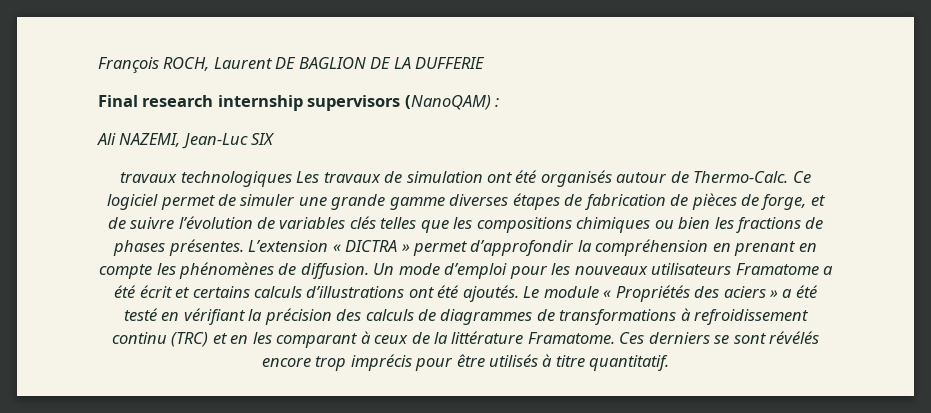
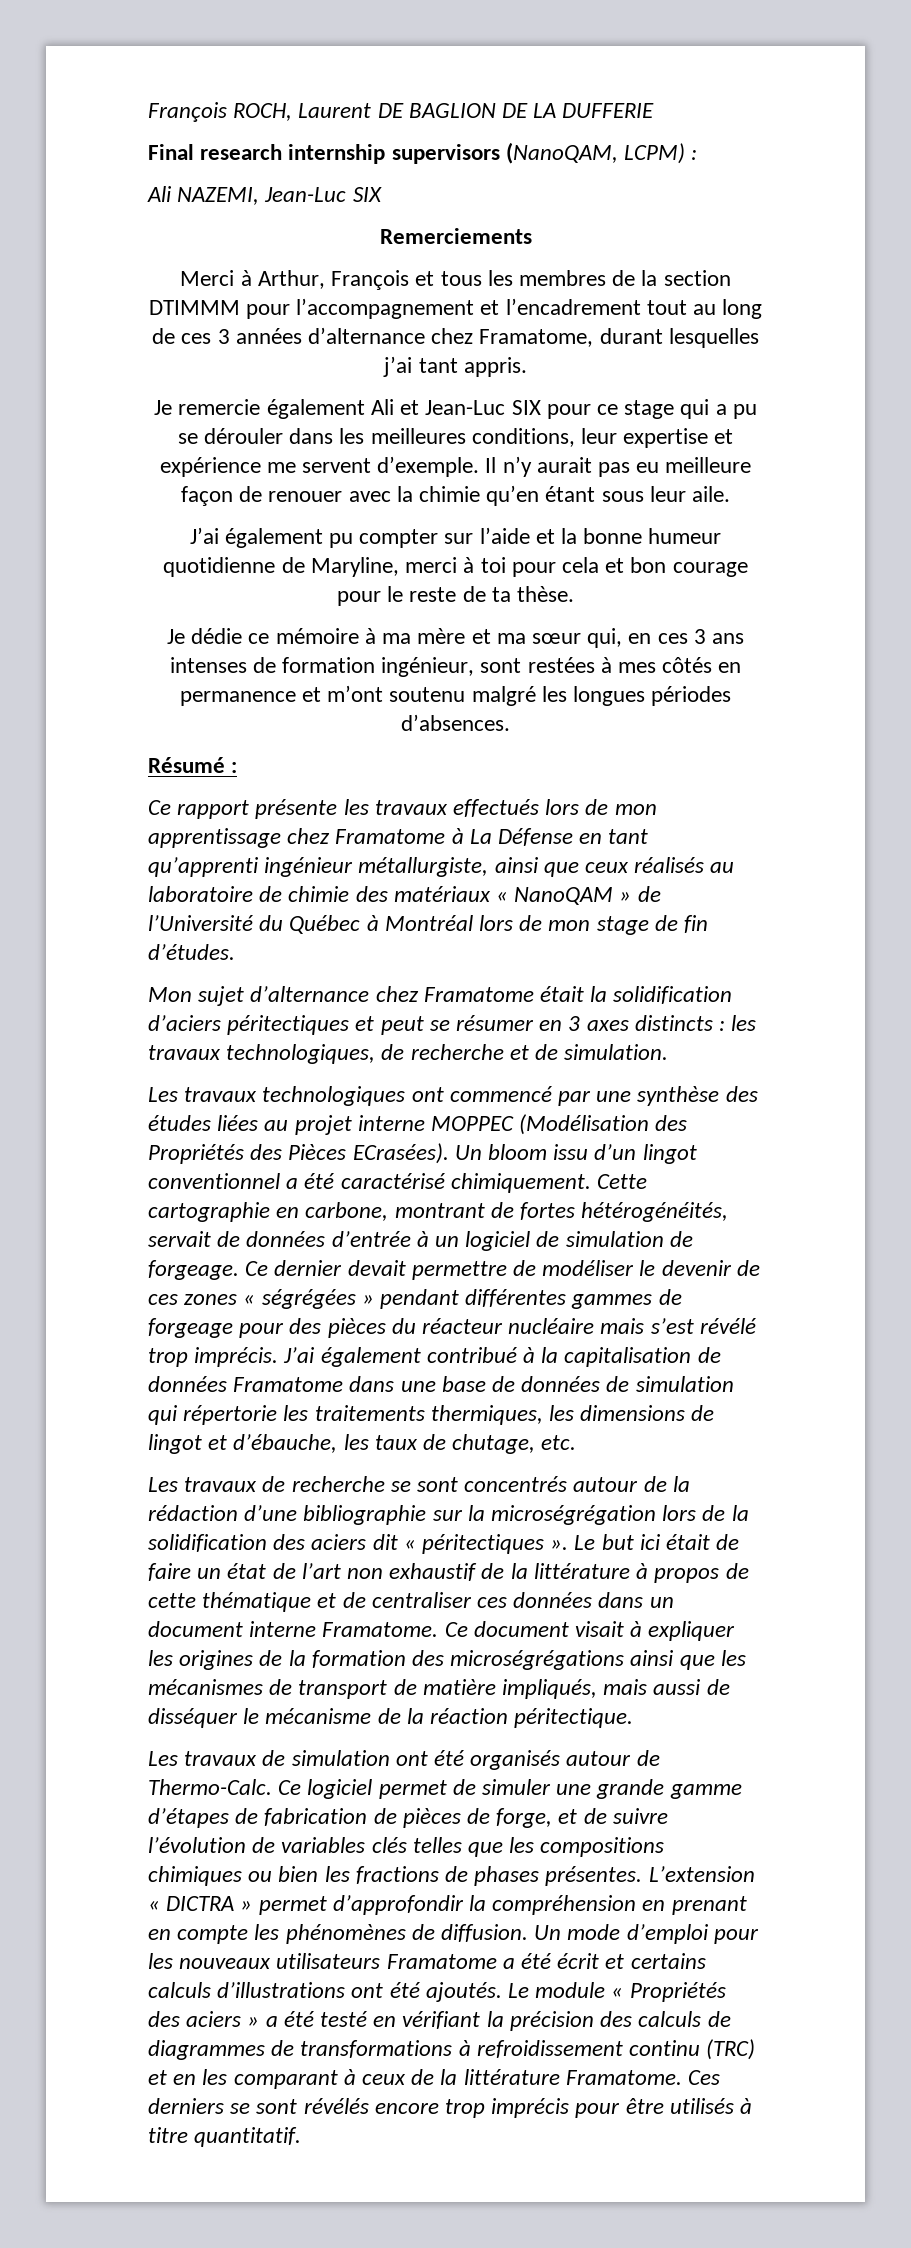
- Final research internship supervisors (NanoQAM) :
+ Final research internship supervisors (NanoQAM, LCPM) :
- travaux technologiques Les travaux de simulation ont été organisés autour de Thermo-Calc.
+ Remerciements
+ Merci à Arthur, François et tous les membres de la section DTIMMM pour l’accompagnement et l’encadrement tout au long de ces 3 années d’alternance chez Framatome, durant lesquelles j’ai tant appris.
+ Je remercie également Ali et Jean-Luc SIX pour ce stage qui a pu se dérouler dans les meilleures conditions, leur expertise et expérience me servent d’exemple. Il n’y aurait pas eu meilleure façon de renouer avec la chimie qu’en étant sous leur aile.
+ J’ai également pu compter sur l’aide et la bonne humeur quotidienne de Maryline, merci à toi pour cela et bon courage pour le reste de ta thèse.
+ Je dédie ce mémoire à ma mère et ma sœur qui, en ces 3 ans intenses de formation ingénieur, sont restées à mes côtés en permanence et m’ont soutenu malgré les longues périodes d’absences.
+ Résumé :
+ Ce rapport présente les travaux effectués lors de mon apprentissage chez Framatome à La Défense en tant qu’apprenti ingénieur métallurgiste, ainsi que ceux réalisés au laboratoire de chimie des matériaux « NanoQAM » de l’Université du Québec à Montréal lors de mon stage de fin d’études.
+ Mon sujet d’alternance chez Framatome était la solidification d’aciers péritectiques et peut se résumer en 3 axes distincts : les travaux technologiques, de recherche et de simulation.
+ Les travaux technologiques ont commencé par une synthèse des études liées au projet interne MOPPEC (Modélisation des Propriétés des Pièces ECrasées). Un bloom issu d’un lingot conventionnel a été caractérisé chimiquement. Cette cartographie en carbone, montrant de fortes hétérogénéités, servait de données d’entrée à un logiciel de simulation de forgeage. Ce dernier devait permettre de modéliser le devenir de ces zones « ségrégées » pendant différentes gammes de forgeage pour des pièces du réacteur nucléaire mais s’est révélé trop imprécis. J’ai également contribué à la capitalisation de données Framatome dans une base de données de simulation qui répertorie les traitements thermiques, les dimensions de lingot et d’ébauche, les taux de chutage, etc.
+ Les travaux de recherche se sont concentrés autour de la rédaction d’une bibliographie sur la microségrégation lors de la solidification des aciers dit « péritectiques ». Le but ici était de faire un état de l’art non exhaustif de la littérature à propos de cette thématique et de centraliser ces données dans un document interne Framatome. Ce document visait à expliquer les origines de la formation des microségrégations ainsi que les mécanismes de transport de matière impliqués, mais aussi de disséquer le mécanisme de la réaction péritectique.
+ Les travaux de simulation ont été organisés autour de Thermo-Calc.
- Ce logiciel permet de simuler une grande gamme diverses étapes de fabrication de pièces de forge, et de suivre l’évolution de variables clés telles que les compositions chimiques ou bien les fractions de phases présentes.
+ Ce logiciel permet de simuler une grande gamme d’étapes de fabrication de pièces de forge, et de suivre l’évolution de variables clés telles que les compositions chimiques ou bien les fractions de phases présentes.

